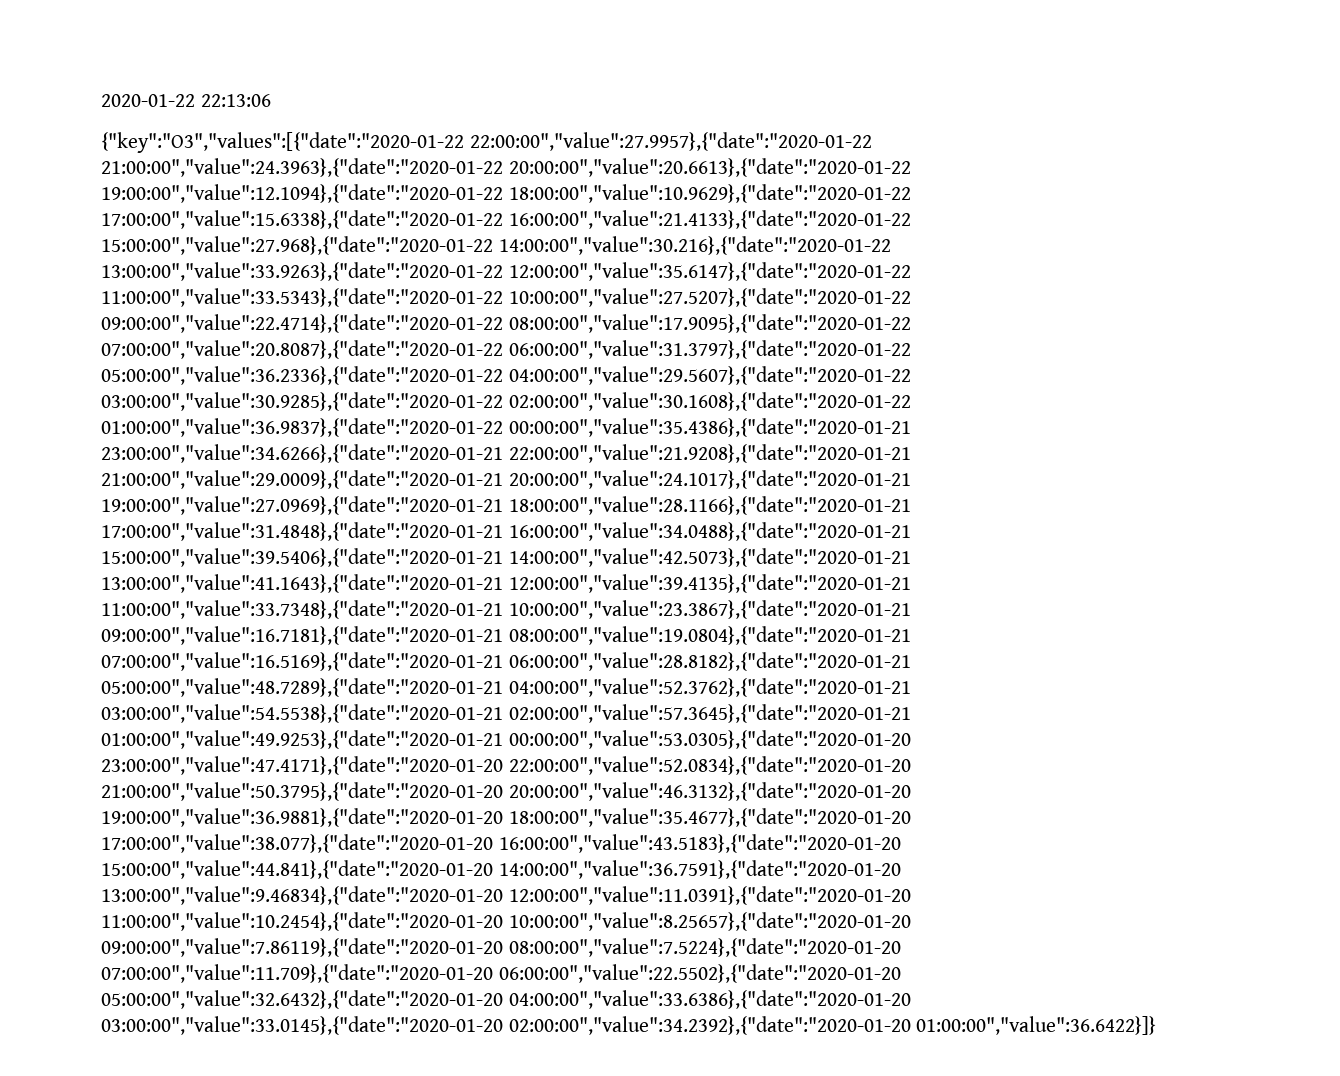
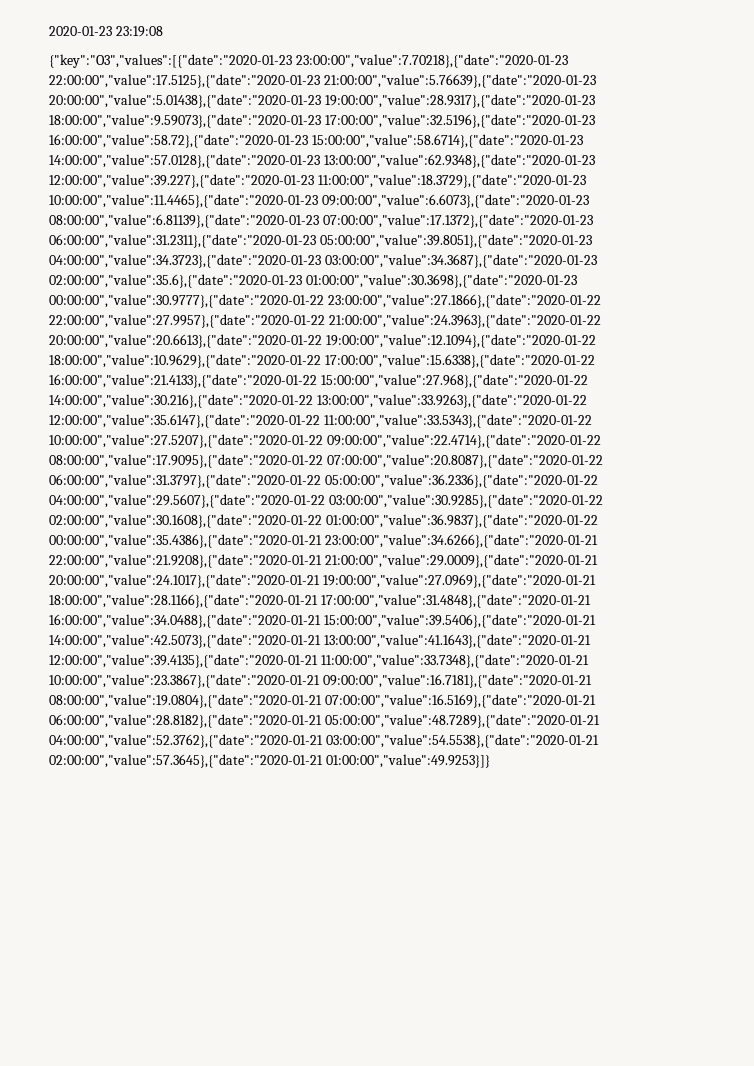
- 2020-01-22 22:13:06
- {"key":"O3","values":[{"date":"2020-01-22 22:00:00","value":27.9957},{"date":"2020-01-22 21:00:00","value":24.3963},{"date":"2020-01-22 20:00:00","value":20.6613},{"date":"2020-01-22 19:00:00","value":12.1094},{"date":"2020-01-22 18:00:00","value":10.9629},{"date":"2020-01-22 17:00:00","value":15.6338},{"date":"2020-01-22 16:00:00","value":21.4133},{"date":"2020-01-22 15:00:00","value":27.968},{"date":"2020-01-22 14:00:00","value":30.216},{"date":"2020-01-22 13:00:00","value":33.9263},{"date":"2020-01-22 12:00:00","value":35.6147},{"date":"2020-01-22 11:00:00","value":33.5343},{"date":"2020-01-22 10:00:00","value":27.5207},{"date":"2020-01-22 09:00:00","value":22.4714},{"date":"2020-01-22 08:00:00","value":17.9095},{"date":"2020-01-22 07:00:00","value":20.8087},{"date":"2020-01-22 06:00:00","value":31.3797},{"date":"2020-01-22 05:00:00","value":36.2336},{"date":"2020-01-22 04:00:00","value":29.5607},{"date":"2020-01-22 03:00:00","value":30.9285},{"date":"2020-01-22 02:00:00","value":30.1608},{"date":"2020-01-22 01:00:00","value":36.9837},{"date":"2020-01-22 00:00:00","value":35.4386},{"date":"2020-01-21 23:00:00","value":34.6266},{"date":"2020-01-21 22:00:00","value":21.9208},{"date":"2020-01-21 21:00:00","value":29.0009},{"date":"2020-01-21 20:00:00","value":24.1017},{"date":"2020-01-21 19:00:00","value":27.0969},{"date":"2020-01-21 18:00:00","value":28.1166},{"date":"2020-01-21 17:00:00","value":31.4848},{"date":"2020-01-21 16:00:00","value":34.0488},{"date":"2020-01-21 15:00:00","value":39.5406},{"date":"2020-01-21 14:00:00","value":42.5073},{"date":"2020-01-21 13:00:00","value":41.1643},{"date":"2020-01-21 12:00:00","value":39.4135},{"date":"2020-01-21 11:00:00","value":33.7348},{"date":"2020-01-21 10:00:00","value":23.3867},{"date":"2020-01-21 09:00:00","value":16.7181},{"date":"2020-01-21 08:00:00","value":19.0804},{"date":"2020-01-21 07:00:00","value":16.5169},{"date":"2020-01-21 06:00:00","value":28.8182},{"date":"2020-01-21 05:00:00","value":48.7289},{"date":"2020-01-21 04:00:00","value":52.3762},{"date":"2020-01-21 03:00:00","value":54.5538},{"date":"2020-01-21 02:00:00","value":57.3645},{"date":"2020-01-21 01:00:00","value":49.9253},{"date":"2020-01-21 00:00:00","value":53.0305},{"date":"2020-01-20 23:00:00","value":47.4171},{"date":"2020-01-20 22:00:00","value":52.0834},{"date":"2020-01-20 21:00:00","value":50.3795},{"date":"2020-01-20 20:00:00","value":46.3132},{"date":"2020-01-20 19:00:00","value":36.9881},{"date":"2020-01-20 18:00:00","value":35.4677},{"date":"2020-01-20 17:00:00","value":38.077},{"date":"2020-01-20 16:00:00","value":43.5183},{"date":"2020-01-20 15:00:00","value":44.841},{"date":"2020-01-20 14:00:00","value":36.7591},{"date":"2020-01-20 13:00:00","value":9.46834},{"date":"2020-01-20 12:00:00","value":11.0391},{"date":"2020-01-20 11:00:00","value":10.2454},{"date":"2020-01-20 10:00:00","value":8.25657},{"date":"2020-01-20 09:00:00","value":7.86119},{"date":"2020-01-20 08:00:00","value":7.5224},{"date":"2020-01-20 07:00:00","value":11.709},{"date":"2020-01-20 06:00:00","value":22.5502},{"date":"2020-01-20 05:00:00","value":32.6432},{"date":"2020-01-20 04:00:00","value":33.6386},{"date":"2020-01-20 03:00:00","value":33.0145},{"date":"2020-01-20 02:00:00","value":34.2392},{"date":"2020-01-20 01:00:00","value":36.6422}]}
+ 2020-01-23 23:19:08
+ {"key":"O3","values":[{"date":"2020-01-23 23:00:00","value":7.70218},{"date":"2020-01-23 22:00:00","value":17.5125},{"date":"2020-01-23 21:00:00","value":5.76639},{"date":"2020-01-23 20:00:00","value":5.01438},{"date":"2020-01-23 19:00:00","value":28.9317},{"date":"2020-01-23 18:00:00","value":9.59073},{"date":"2020-01-23 17:00:00","value":32.5196},{"date":"2020-01-23 16:00:00","value":58.72},{"date":"2020-01-23 15:00:00","value":58.6714},{"date":"2020-01-23 14:00:00","value":57.0128},{"date":"2020-01-23 13:00:00","value":62.9348},{"date":"2020-01-23 12:00:00","value":39.227},{"date":"2020-01-23 11:00:00","value":18.3729},{"date":"2020-01-23 10:00:00","value":11.4465},{"date":"2020-01-23 09:00:00","value":6.6073},{"date":"2020-01-23 08:00:00","value":6.81139},{"date":"2020-01-23 07:00:00","value":17.1372},{"date":"2020-01-23 06:00:00","value":31.2311},{"date":"2020-01-23 05:00:00","value":39.8051},{"date":"2020-01-23 04:00:00","value":34.3723},{"date":"2020-01-23 03:00:00","value":34.3687},{"date":"2020-01-23 02:00:00","value":35.6},{"date":"2020-01-23 01:00:00","value":30.3698},{"date":"2020-01-23 00:00:00","value":30.9777},{"date":"2020-01-22 23:00:00","value":27.1866},{"date":"2020-01-22 22:00:00","value":27.9957},{"date":"2020-01-22 21:00:00","value":24.3963},{"date":"2020-01-22 20:00:00","value":20.6613},{"date":"2020-01-22 19:00:00","value":12.1094},{"date":"2020-01-22 18:00:00","value":10.9629},{"date":"2020-01-22 17:00:00","value":15.6338},{"date":"2020-01-22 16:00:00","value":21.4133},{"date":"2020-01-22 15:00:00","value":27.968},{"date":"2020-01-22 14:00:00","value":30.216},{"date":"2020-01-22 13:00:00","value":33.9263},{"date":"2020-01-22 12:00:00","value":35.6147},{"date":"2020-01-22 11:00:00","value":33.5343},{"date":"2020-01-22 10:00:00","value":27.5207},{"date":"2020-01-22 09:00:00","value":22.4714},{"date":"2020-01-22 08:00:00","value":17.9095},{"date":"2020-01-22 07:00:00","value":20.8087},{"date":"2020-01-22 06:00:00","value":31.3797},{"date":"2020-01-22 05:00:00","value":36.2336},{"date":"2020-01-22 04:00:00","value":29.5607},{"date":"2020-01-22 03:00:00","value":30.9285},{"date":"2020-01-22 02:00:00","value":30.1608},{"date":"2020-01-22 01:00:00","value":36.9837},{"date":"2020-01-22 00:00:00","value":35.4386},{"date":"2020-01-21 23:00:00","value":34.6266},{"date":"2020-01-21 22:00:00","value":21.9208},{"date":"2020-01-21 21:00:00","value":29.0009},{"date":"2020-01-21 20:00:00","value":24.1017},{"date":"2020-01-21 19:00:00","value":27.0969},{"date":"2020-01-21 18:00:00","value":28.1166},{"date":"2020-01-21 17:00:00","value":31.4848},{"date":"2020-01-21 16:00:00","value":34.0488},{"date":"2020-01-21 15:00:00","value":39.5406},{"date":"2020-01-21 14:00:00","value":42.5073},{"date":"2020-01-21 13:00:00","value":41.1643},{"date":"2020-01-21 12:00:00","value":39.4135},{"date":"2020-01-21 11:00:00","value":33.7348},{"date":"2020-01-21 10:00:00","value":23.3867},{"date":"2020-01-21 09:00:00","value":16.7181},{"date":"2020-01-21 08:00:00","value":19.0804},{"date":"2020-01-21 07:00:00","value":16.5169},{"date":"2020-01-21 06:00:00","value":28.8182},{"date":"2020-01-21 05:00:00","value":48.7289},{"date":"2020-01-21 04:00:00","value":52.3762},{"date":"2020-01-21 03:00:00","value":54.5538},{"date":"2020-01-21 02:00:00","value":57.3645},{"date":"2020-01-21 01:00:00","value":49.9253}]}

